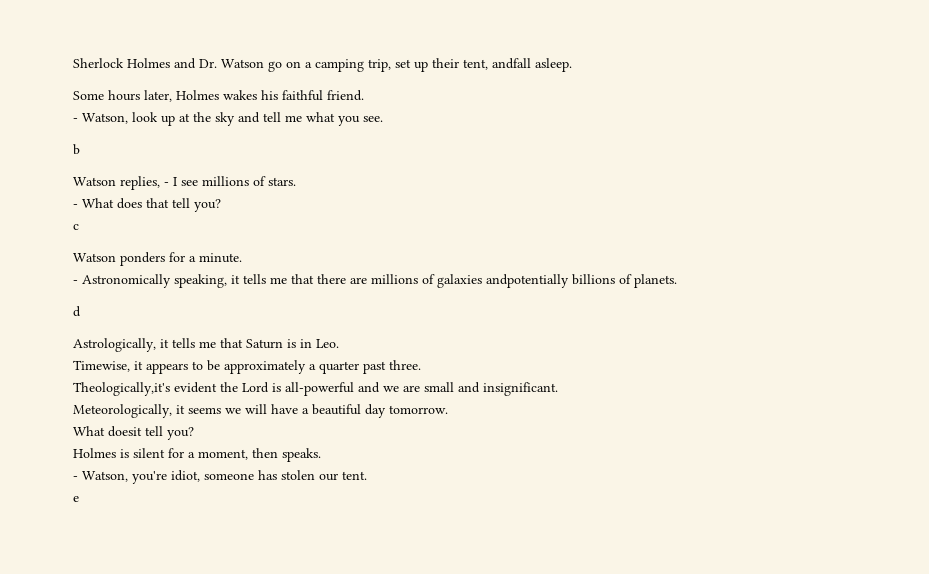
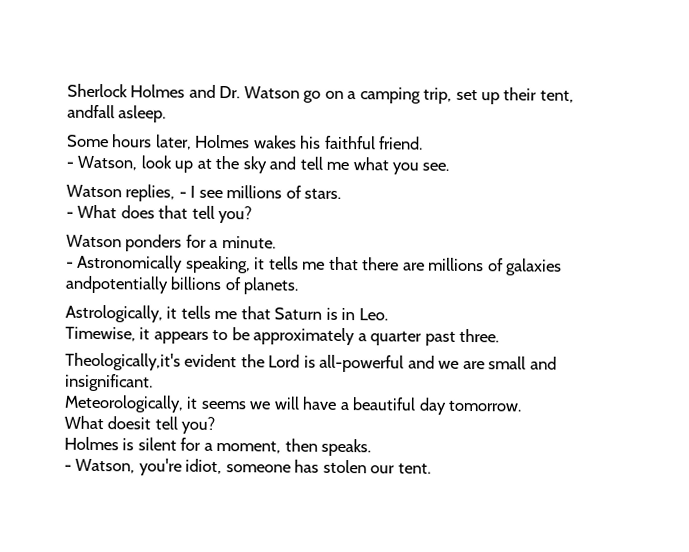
- b
- c
- d
- e

